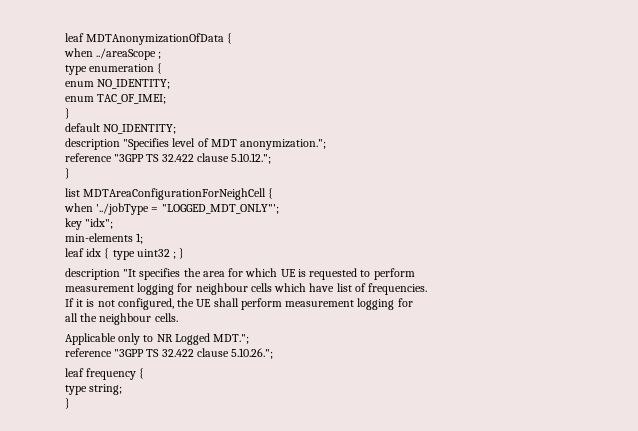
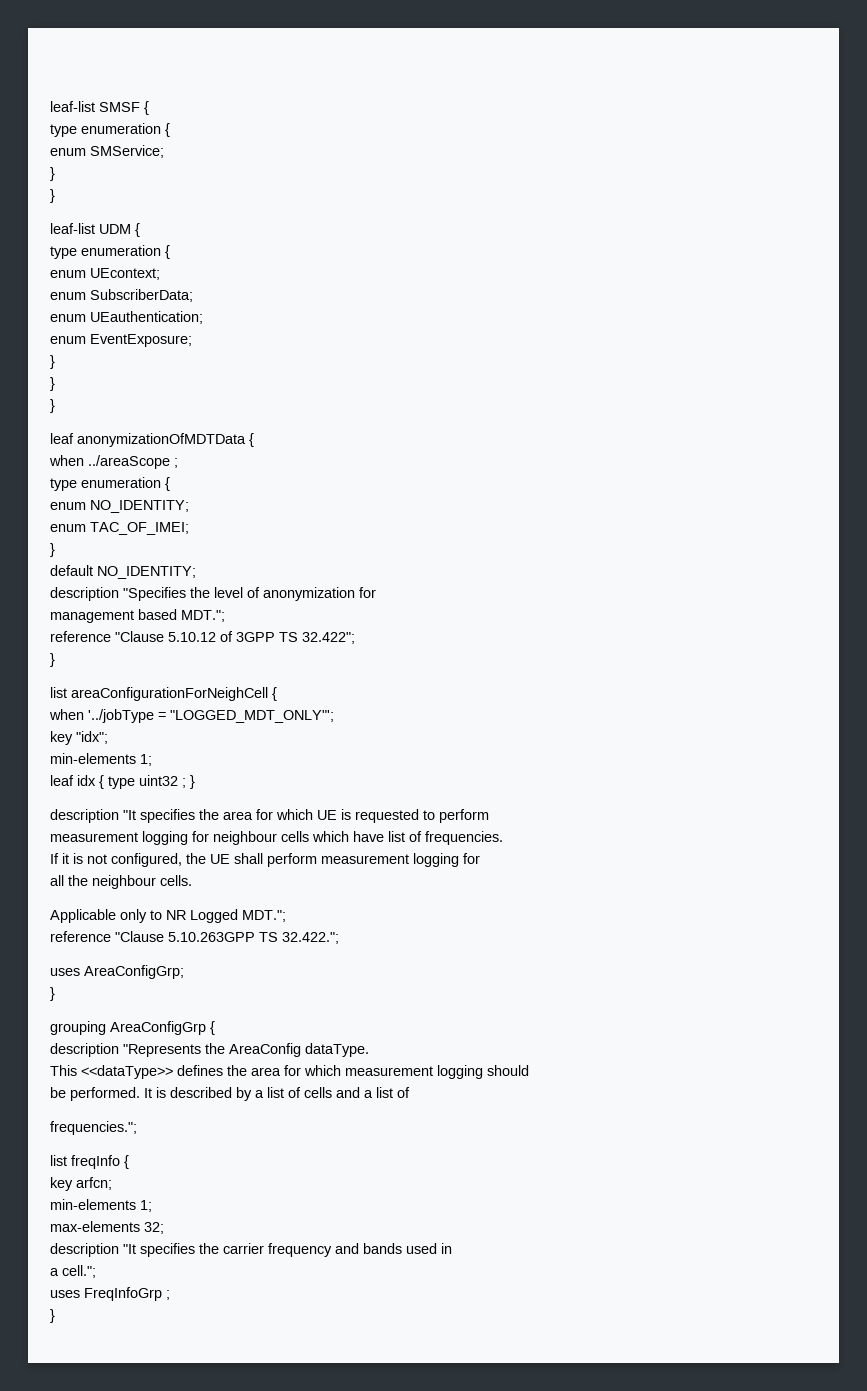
- leaf MDTAnonymizationOfData {
+ leaf-list SMSF {
+ type enumeration {
+ enum SMService;
+ }
+ }
+ leaf-list UDM {
+ type enumeration {
+ enum UEcontext;
+ enum SubscriberData;
+ enum UEauthentication;
+ enum EventExposure;
+ }
+ }
+ }
+ leaf anonymizationOfMDTData {
- description "Specifies level of MDT anonymization.";
- reference "3GPP TS 32.422 clause 5.10.12.";
+ description "Specifies the level of anonymization for
+ management based MDT.";
+ reference "Clause 5.10.12 of 3GPP TS 32.422";
- list MDTAreaConfigurationForNeighCell {
+ list areaConfigurationForNeighCell {
- reference "3GPP TS 32.422 clause 5.10.26.";
- leaf frequency {
- type string;
+ reference "Clause 5.10.263GPP TS 32.422.";
+ uses AreaConfigGrp;
+ }
+ grouping AreaConfigGrp {
+ description "Represents the AreaConfig dataType.
+ This <<dataType>> defines the area for which measurement logging should
+ be performed. It is described by a list of cells and a list of
+ frequencies.";
+ list freqInfo {
+ key arfcn;
+ min-elements 1;
+ max-elements 32;
+ description "It specifies the carrier frequency and bands used in
+ a cell.";
+ uses FreqInfoGrp ;

